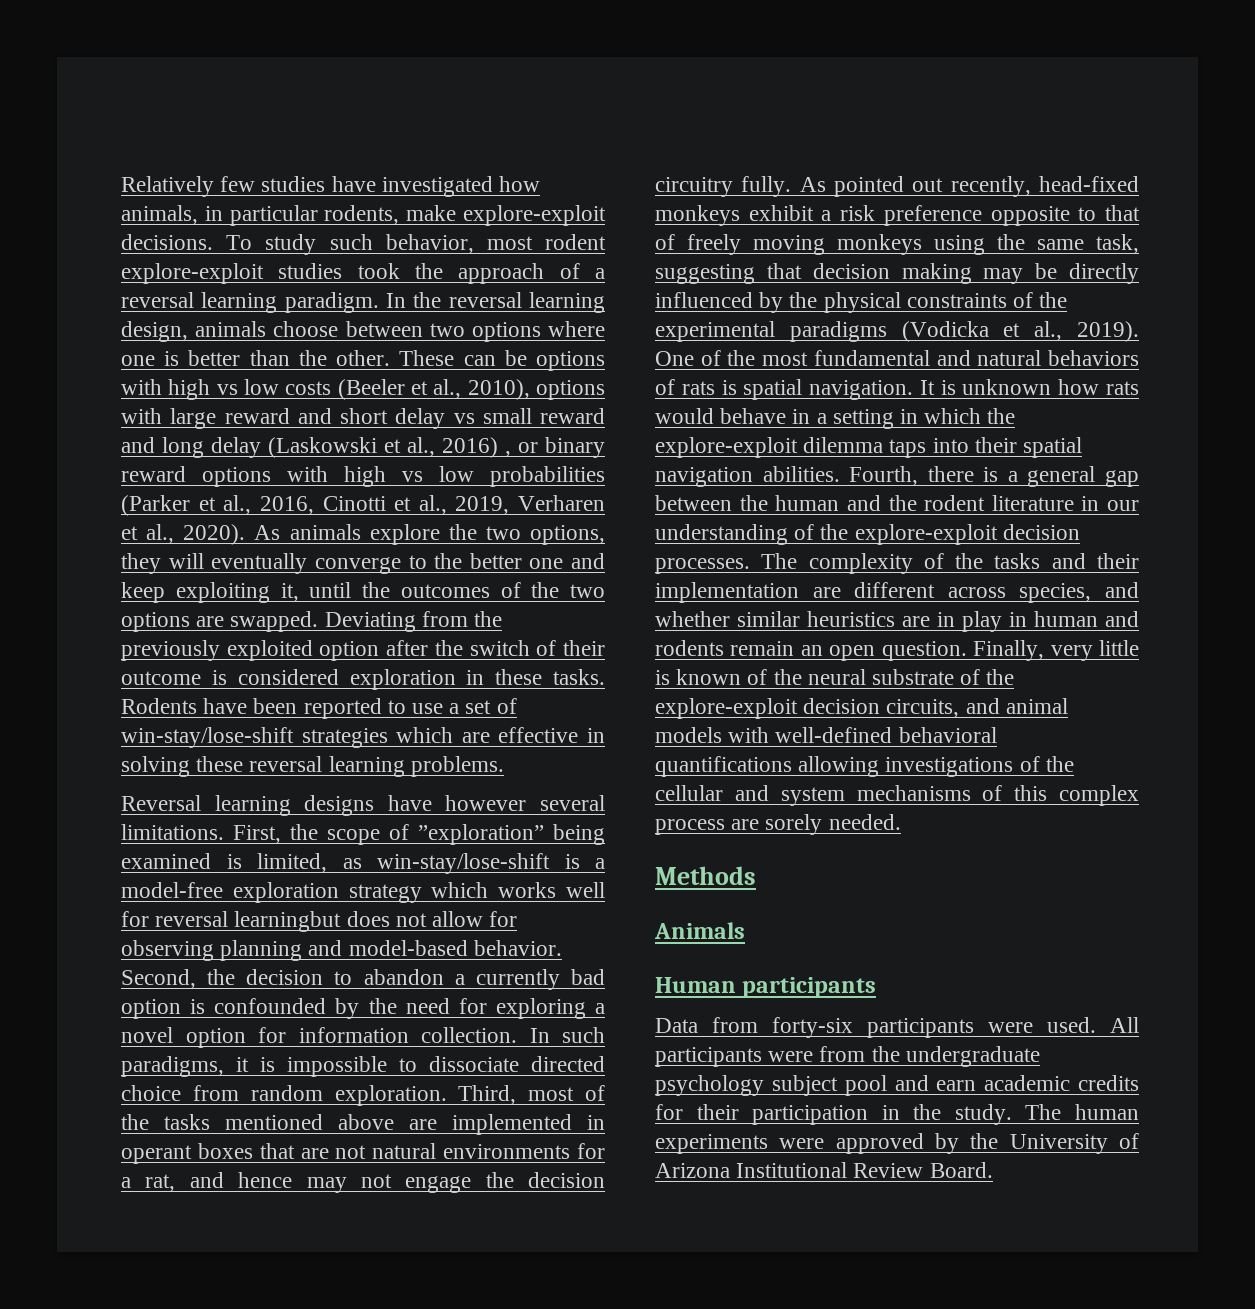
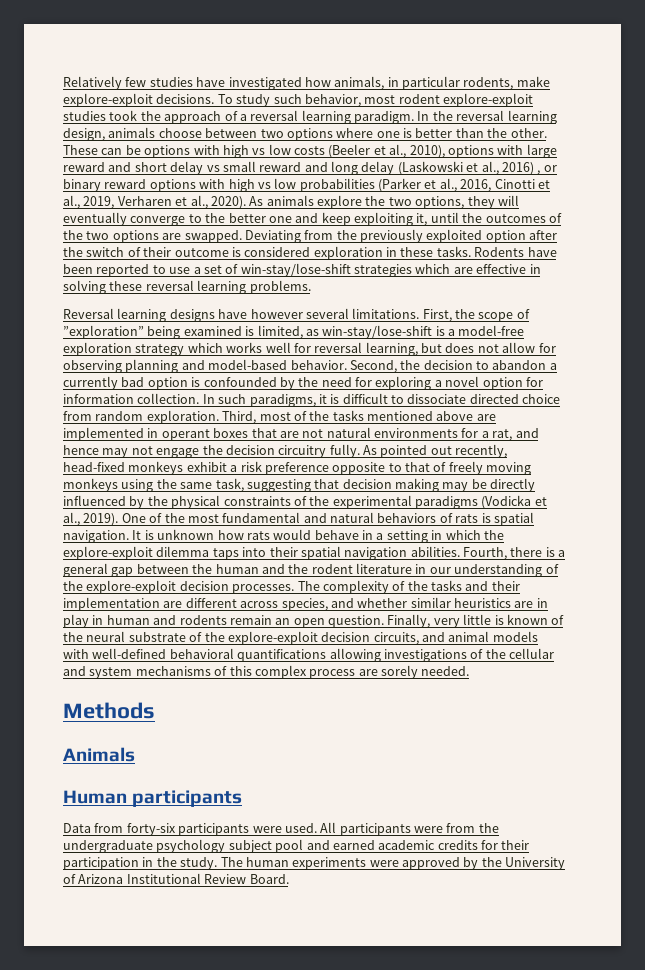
- First, the scope of ”exploration” being examined is limited, as win-stay/lose-shift is a model-free exploration strategy which works well for reversal learningbut does not allow for observing planning and model-based behavior.
+ First, the scope of ”exploration” being examined is limited, as win-stay/lose-shift is a model-free exploration strategy which works well for reversal learning, but does not allow for observing planning and model-based behavior.
- In such paradigms, it is impossible to dissociate directed choice from random exploration.
+ In such paradigms, it is difficult to dissociate directed choice from random exploration.
- All participants were from the undergraduate psychology subject pool and earn academic credits for their participation in the study.
+ All participants were from the undergraduate psychology subject pool and earned academic credits for their participation in the study.

